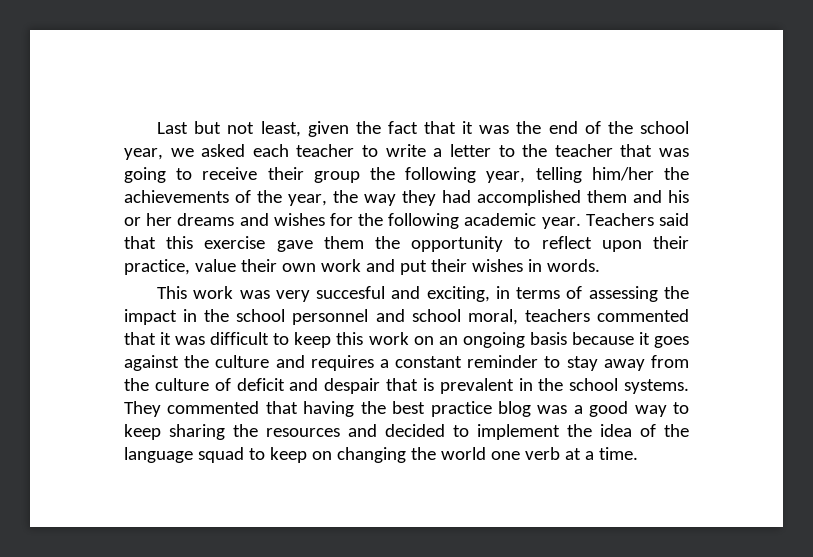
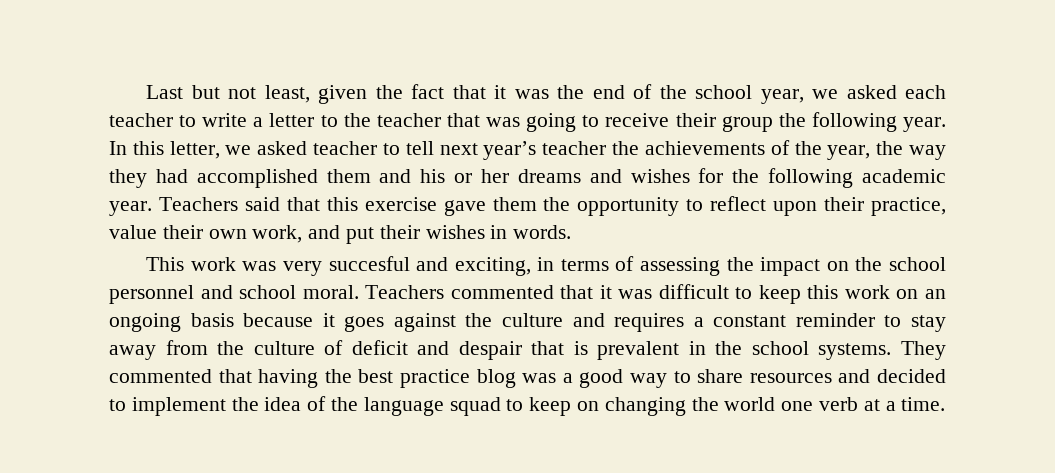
- Last but not least, given the fact that it was the end of the school year, we asked each teacher to write a letter to the teacher that was going to receive their group the following year, telling him/her the achievements of the year, the way they had accomplished them and his or her dreams and wishes for the following academic year.
+ Last but not least, given the fact that it was the end of the school year, we asked each teacher to write a letter to the teacher that was going to receive their group the following year. In this letter, we asked teacher to tell next year’s teacher the achievements of the year, the way they had accomplished them and his or her dreams and wishes for the following academic year.
- Teachers said that this exercise gave them the opportunity to reflect upon their practice, value their own work and put their wishes in words.
+ Teachers said that this exercise gave them the opportunity to reflect upon their practice, value their own work, and put their wishes in words.
- This work was very succesful and exciting, in terms of assessing the impact in the school personnel and school moral, teachers commented that it was difficult to keep this work on an ongoing basis because it goes against the culture and requires a constant reminder to stay away from the culture of deficit and despair that is prevalent in the school systems.
+ This work was very succesful and exciting, in terms of assessing the impact on the school personnel and school moral. Teachers commented that it was difficult to keep this work on an ongoing basis because it goes against the culture and requires a constant reminder to stay away from the culture of deficit and despair that is prevalent in the school systems.
- They commented that having the best practice blog was a good way to keep sharing the resources and decided to implement the idea of the language squad to keep on changing the world one verb at a time.
+ They commented that having the best practice blog was a good way to share resources and decided to implement the idea of the language squad to keep on changing the world one verb at a time.

